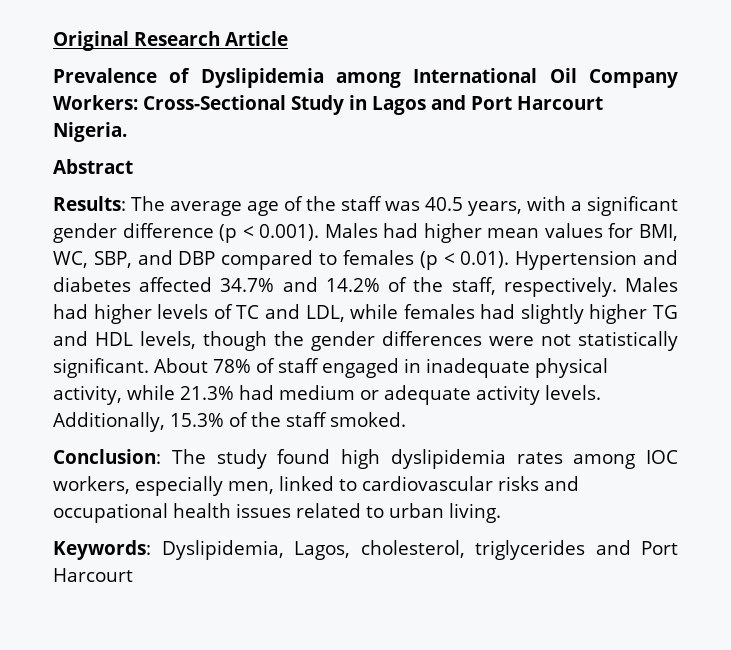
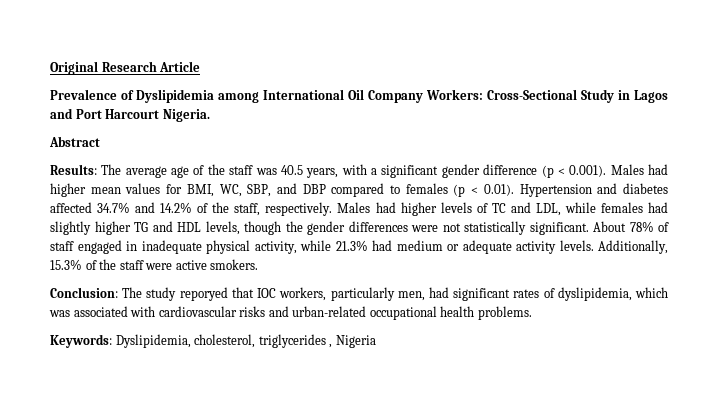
- Additionally, 15.3% of the staff smoked.
+ Additionally, 15.3% of the staff were active smokers.
- Conclusion: The study found high dyslipidemia rates among IOC workers, especially men, linked to cardiovascular risks and occupational health issues related to urban living.
+ Conclusion: The study reporyed that IOC workers, particularly men, had significant rates of dyslipidemia, which was associated with cardiovascular risks and urban-related occupational health problems.
- Keywords: Dyslipidemia, Lagos, cholesterol, triglycerides and Port Harcourt
+ Keywords: Dyslipidemia, cholesterol, triglycerides , Nigeria

